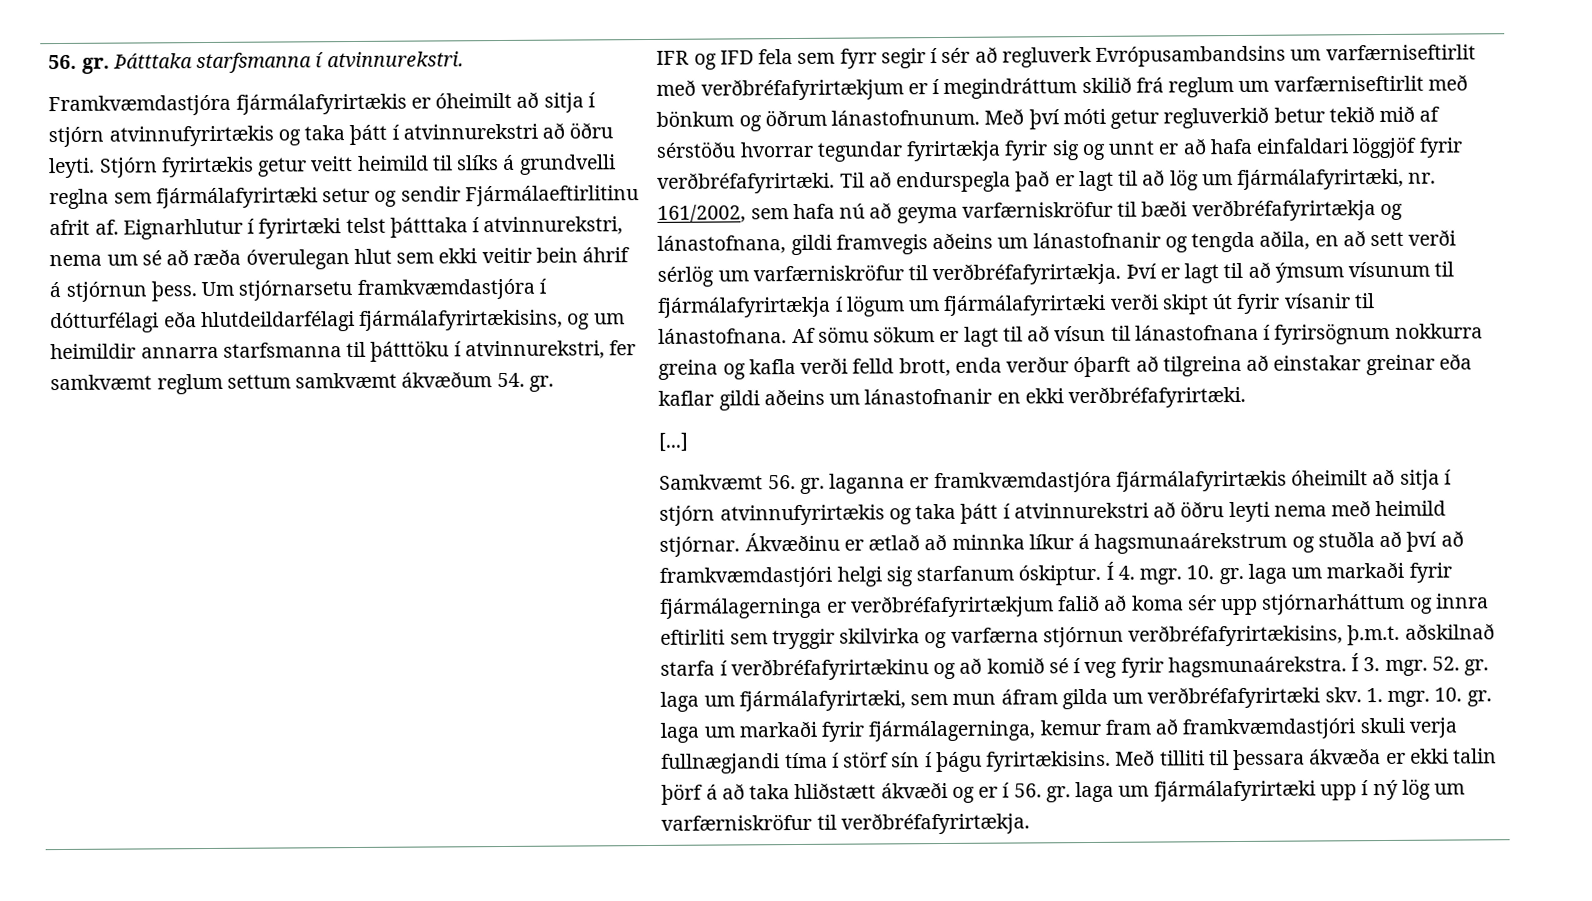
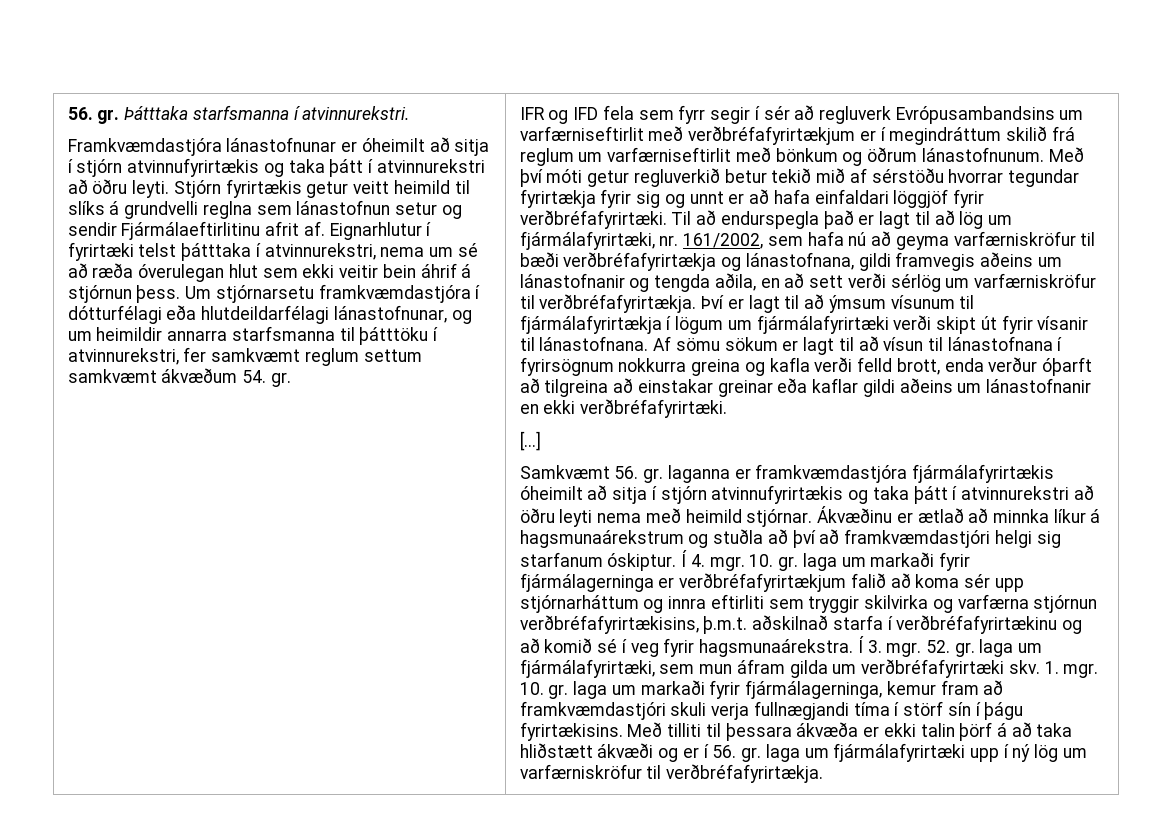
- Framkvæmdastjóra fjármálafyrirtækis er óheimilt að sitja í stjórn atvinnufyrirtækis og taka þátt í atvinnurekstri að öðru leyti.
+ Framkvæmdastjóra lánastofnunar er óheimilt að sitja í stjórn atvinnufyrirtækis og taka þátt í atvinnurekstri að öðru leyti.
- Stjórn fyrirtækis getur veitt heimild til slíks á grundvelli reglna sem fjármálafyrirtæki setur og sendir Fjármálaeftirlitinu afrit af.
+ Stjórn fyrirtækis getur veitt heimild til slíks á grundvelli reglna sem lánastofnun setur og sendir Fjármálaeftirlitinu afrit af.
- Um stjórnarsetu framkvæmdastjóra í dótturfélagi eða hlutdeildarfélagi fjármálafyrirtækisins, og um heimildir annarra starfsmanna til þátttöku í atvinnurekstri, fer samkvæmt reglum settum samkvæmt ákvæðum 54. gr.
+ Um stjórnarsetu framkvæmdastjóra í dótturfélagi eða hlutdeildarfélagi lánastofnunar, og um heimildir annarra starfsmanna til þátttöku í atvinnurekstri, fer samkvæmt reglum settum samkvæmt ákvæðum 54. gr.

